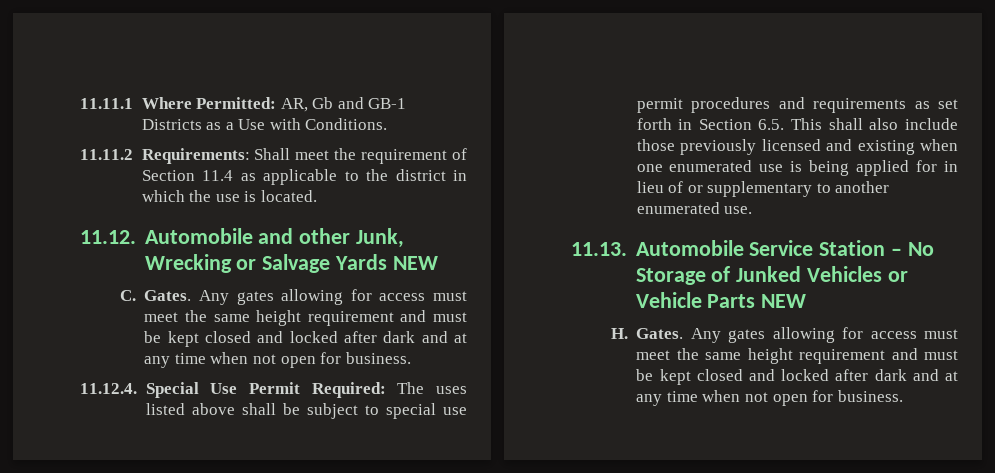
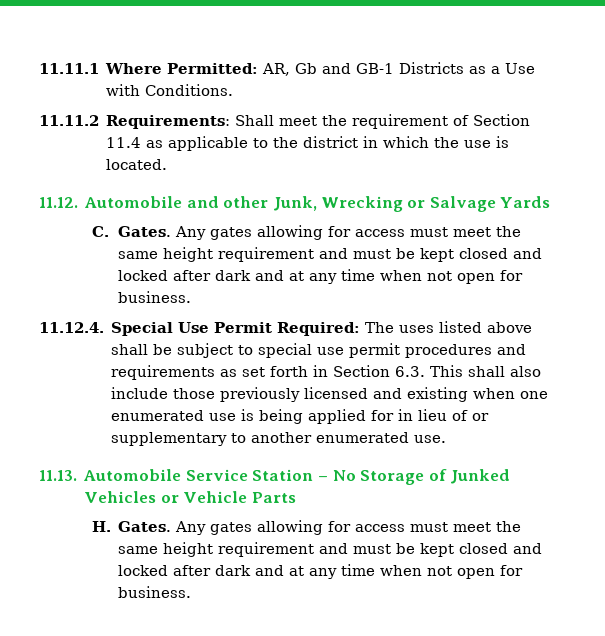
- 11.12. Automobile and other Junk, Wrecking or Salvage Yards NEW
+ 11.12. Automobile and other Junk, Wrecking or Salvage Yards
- 11.12.4. Special Use Permit Required: The uses listed above shall be subject to special use permit procedures and requirements as set forth in Section 6.5. This shall also include those previously licensed and existing when one enumerated use is being applied for in lieu of or supplementary to another enumerated use.
+ 11.12.4. Special Use Permit Required: The uses listed above shall be subject to special use permit procedures and requirements as set forth in Section 6.3. This shall also include those previously licensed and existing when one enumerated use is being applied for in lieu of or supplementary to another enumerated use.
- 11.13. Automobile Service Station – No Storage of Junked Vehicles or Vehicle Parts NEW
+ 11.13. Automobile Service Station – No Storage of Junked Vehicles or Vehicle Parts

